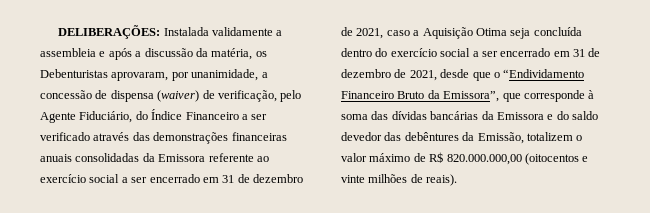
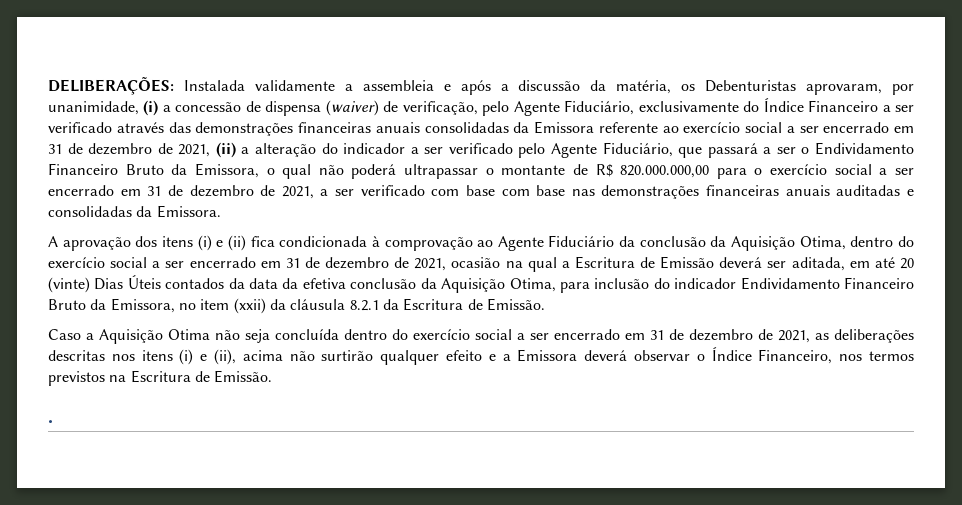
- Instalada validamente a assembleia e após a discussão da matéria, os Debenturistas aprovaram, por unanimidade, a concessão de dispensa (waiver) de verificação, pelo Agente Fiduciário, do Índice Financeiro a ser verificado através das demonstrações financeiras anuais consolidadas da Emissora referente ao exercício social a ser encerrado em 31 de dezembro de 2021, caso a Aquisição Otima seja concluída dentro do exercício social a ser encerrado em 31 de dezembro de 2021, desde que o “Endividamento Financeiro Bruto da Emissora”, que corresponde à soma das dívidas bancárias da Emissora e do saldo devedor das debêntures da Emissão, totalizem o valor máximo de R$ 820.000.000,00 (oitocentos e vinte milhões de reais).
+ Instalada validamente a assembleia e após a discussão da matéria, os Debenturistas aprovaram, por unanimidade, (i) a concessão de dispensa (waiver) de verificação, pelo Agente Fiduciário, exclusivamente do Índice Financeiro a ser verificado através das demonstrações financeiras anuais consolidadas da Emissora referente ao exercício social a ser encerrado em 31 de dezembro de 2021, (ii) a alteração do indicador a ser verificado pelo Agente Fiduciário, que passará a ser o Endividamento Financeiro Bruto da Emissora, o qual não poderá ultrapassar o montante de R$ 820.000.000,00 para o exercício social a ser encerrado em 31 de dezembro de 2021, a ser verificado com base com base nas demonstrações financeiras anuais auditadas e consolidadas da Emissora.
+ A aprovação dos itens (i) e (ii) fica condicionada à comprovação ao Agente Fiduciário da conclusão da Aquisição Otima, dentro do exercício social a ser encerrado em 31 de dezembro de 2021, ocasião na qual a Escritura de Emissão deverá ser aditada, em até 20 (vinte) Dias Úteis contados da data da efetiva conclusão da Aquisição Otima, para inclusão do indicador Endividamento Financeiro Bruto da Emissora, no item (xxii) da cláusula 8.2.1 da Escritura de Emissão.
+ Caso a Aquisição Otima não seja concluída dentro do exercício social a ser encerrado em 31 de dezembro de 2021, as deliberações descritas nos itens (i) e (ii), acima não surtirão qualquer efeito e a Emissora deverá observar o Índice Financeiro, nos termos previstos na Escritura de Emissão.
+ .

